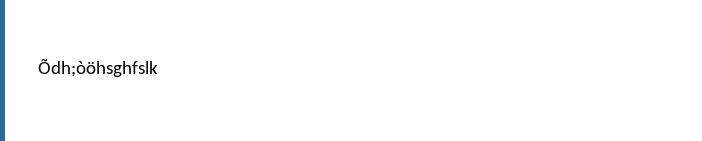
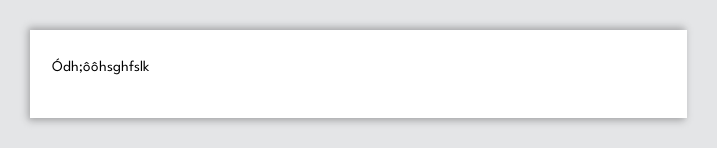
- Õdh;òöhsghfslk
+ Ódh;ôôhsghfslk

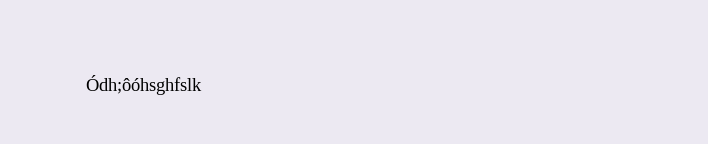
- Ódh;ôôhsghfslk
+ Ódh;ôóhsghfslk

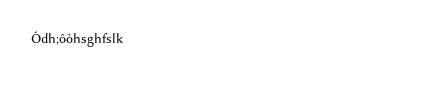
- Ódh;ôóhsghfslk
+ Ódh;ôòhsghfslk

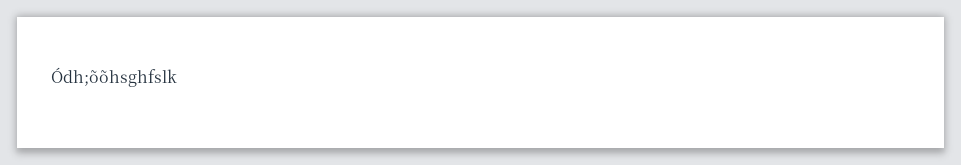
- Ódh;ôòhsghfslk
+ Ódh;õõhsghfslk

